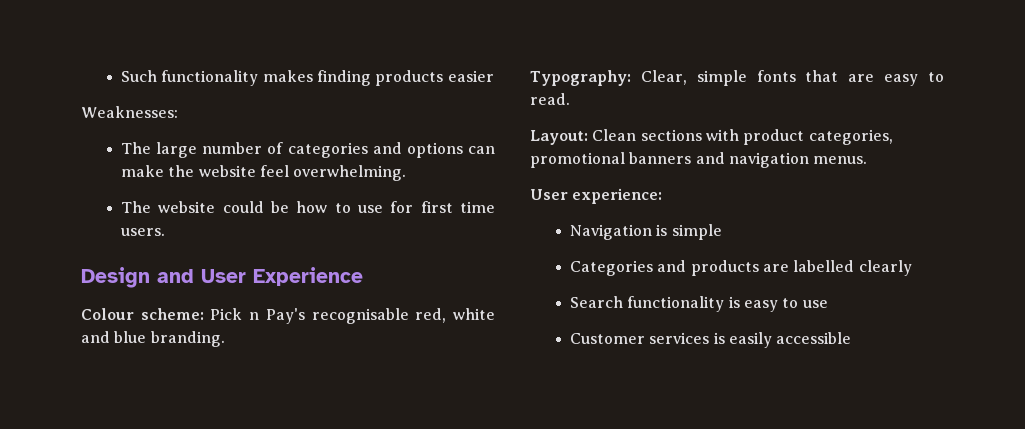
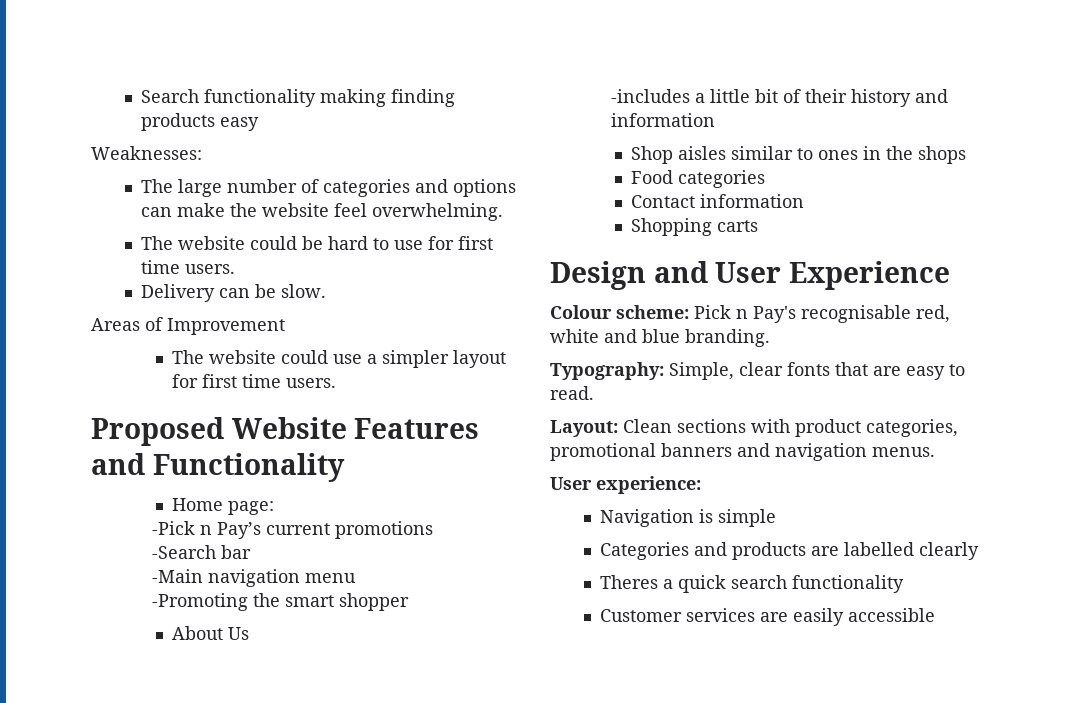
- Such functionality makes finding products easier
+ Search functionality making finding products easy
- The website could be how to use for first time users.
+ The website could be hard to use for first time users.
+ Delivery can be slow.
+ Areas of Improvement
+ The website could use a simpler layout for first time users.
+ Proposed Website Features and Functionality
+ Home page:
+ -Pick n Pay’s current promotions
+ -Search bar
+ -Main navigation menu
+ -Promoting the smart shopper
+ About Us
+ -includes a little bit of their history and information
+ Shop aisles similar to ones in the shops
+ Food categories
+ Contact information
+ Shopping carts
- Typography: Clear, simple fonts that are easy to read.
+ Typography: Simple, clear fonts that are easy to read.
- Search functionality is easy to use
+ Theres a quick search functionality
- Customer services is easily accessible
+ Customer services are easily accessible

